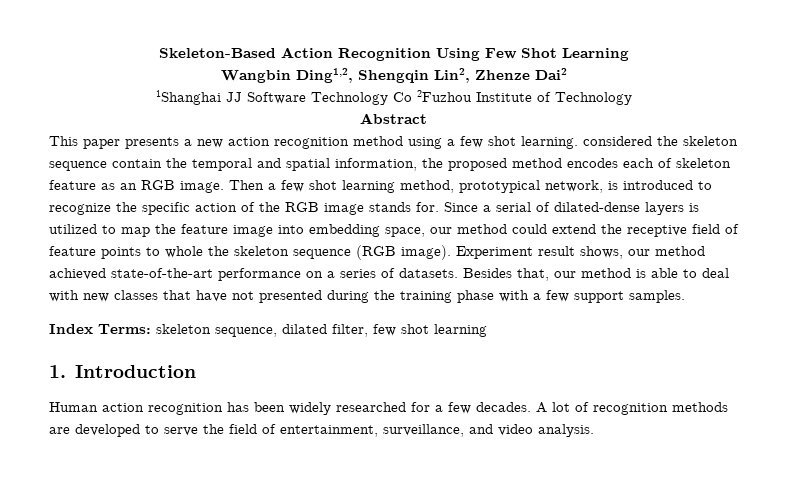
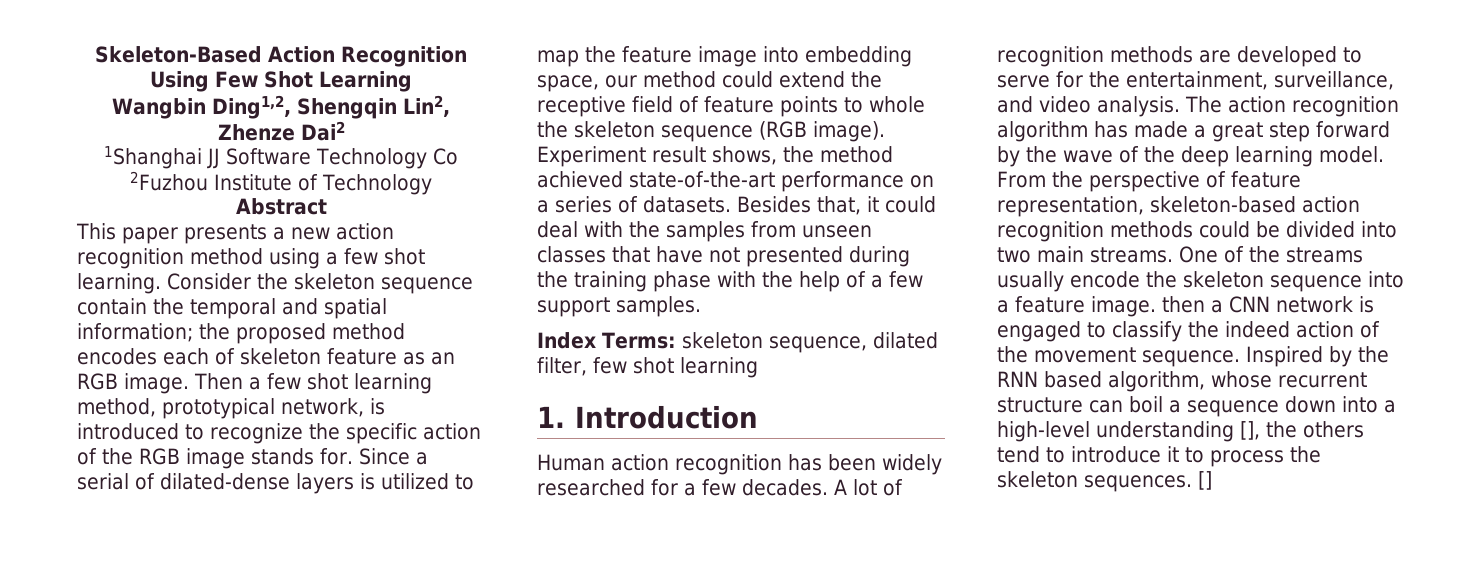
- This paper presents a new action recognition method using a few shot learning. considered the skeleton sequence contain the temporal and spatial information, the proposed method encodes each of skeleton feature as an RGB image.
+ This paper presents a new action recognition method using a few shot learning. Consider the skeleton sequence contain the temporal and spatial information; the proposed method encodes each of skeleton feature as an RGB image.
- Experiment result shows, our method achieved state-of-the-art performance on a series of datasets.
+ Experiment result shows, the method achieved state-of-the-art performance on a series of datasets.
- Besides that, our method is able to deal with new classes that have not presented during the training phase with a few support samples.
+ Besides that, it could deal with the samples from unseen classes that have not presented during the training phase with the help of a few support samples.
- A lot of recognition methods are developed to serve the field of entertainment, surveillance, and video analysis.
+ A lot of recognition methods are developed to serve for the entertainment, surveillance, and video analysis.
+ The action recognition algorithm has made a great step forward by the wave of the deep learning model. From the perspective of feature representation, skeleton-based action recognition methods could be divided into two main streams. One of the streams usually encode the skeleton sequence into a feature image. then a CNN network is engaged to classify the indeed action of the movement sequence. Inspired by the RNN based algorithm, whose recurrent structure can boil a sequence down into a high-level understanding [], the others tend to introduce it to process the skeleton sequences. []

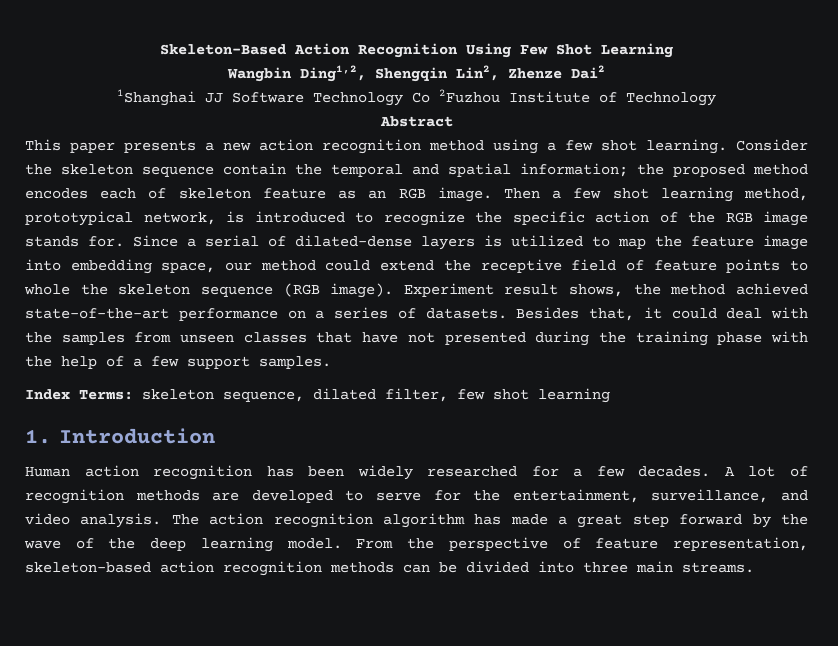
- From the perspective of feature representation, skeleton-based action recognition methods could be divided into two main streams. One of the streams usually encode the skeleton sequence into a feature image. then a CNN network is engaged to classify the indeed action of the movement sequence. Inspired by the RNN based algorithm, whose recurrent structure can boil a sequence down into a high-level understanding [], the others tend to introduce it to process the skeleton sequences. []
+ From the perspective of feature representation, skeleton-based action recognition methods can be divided into three main streams.

